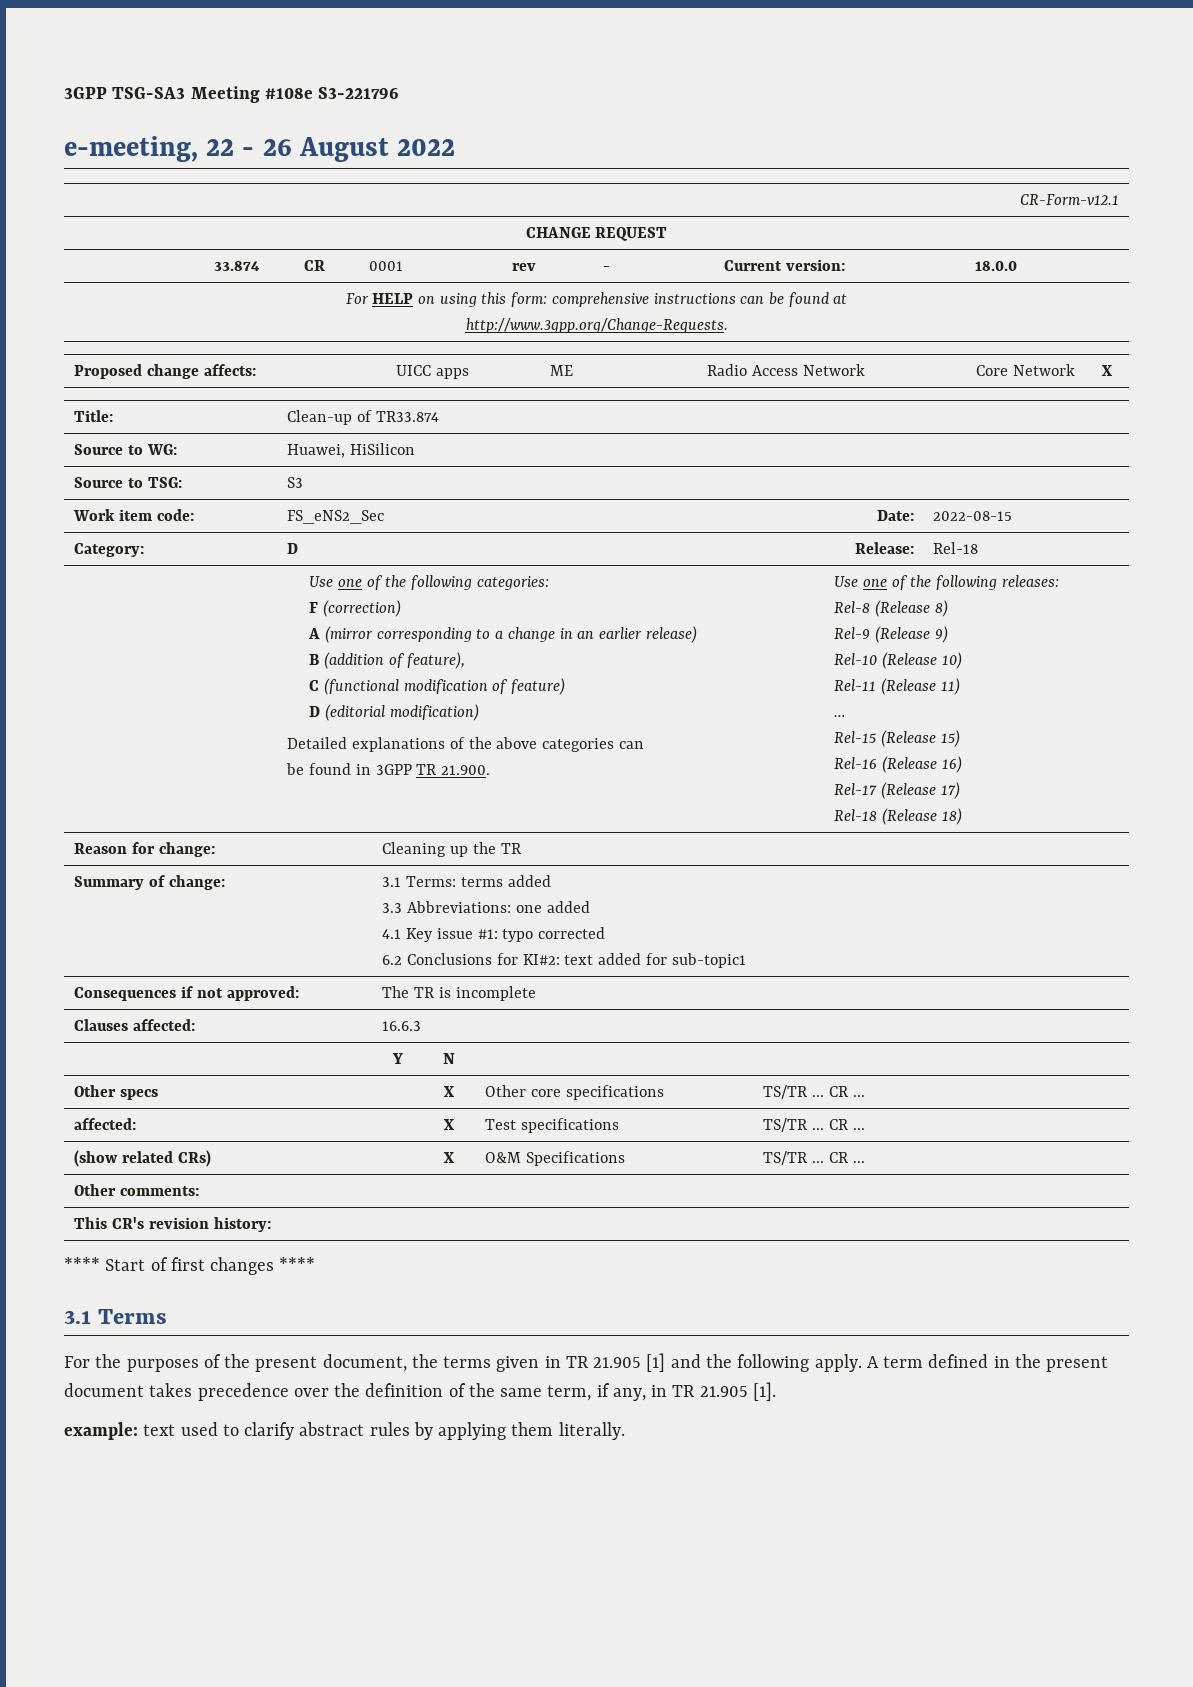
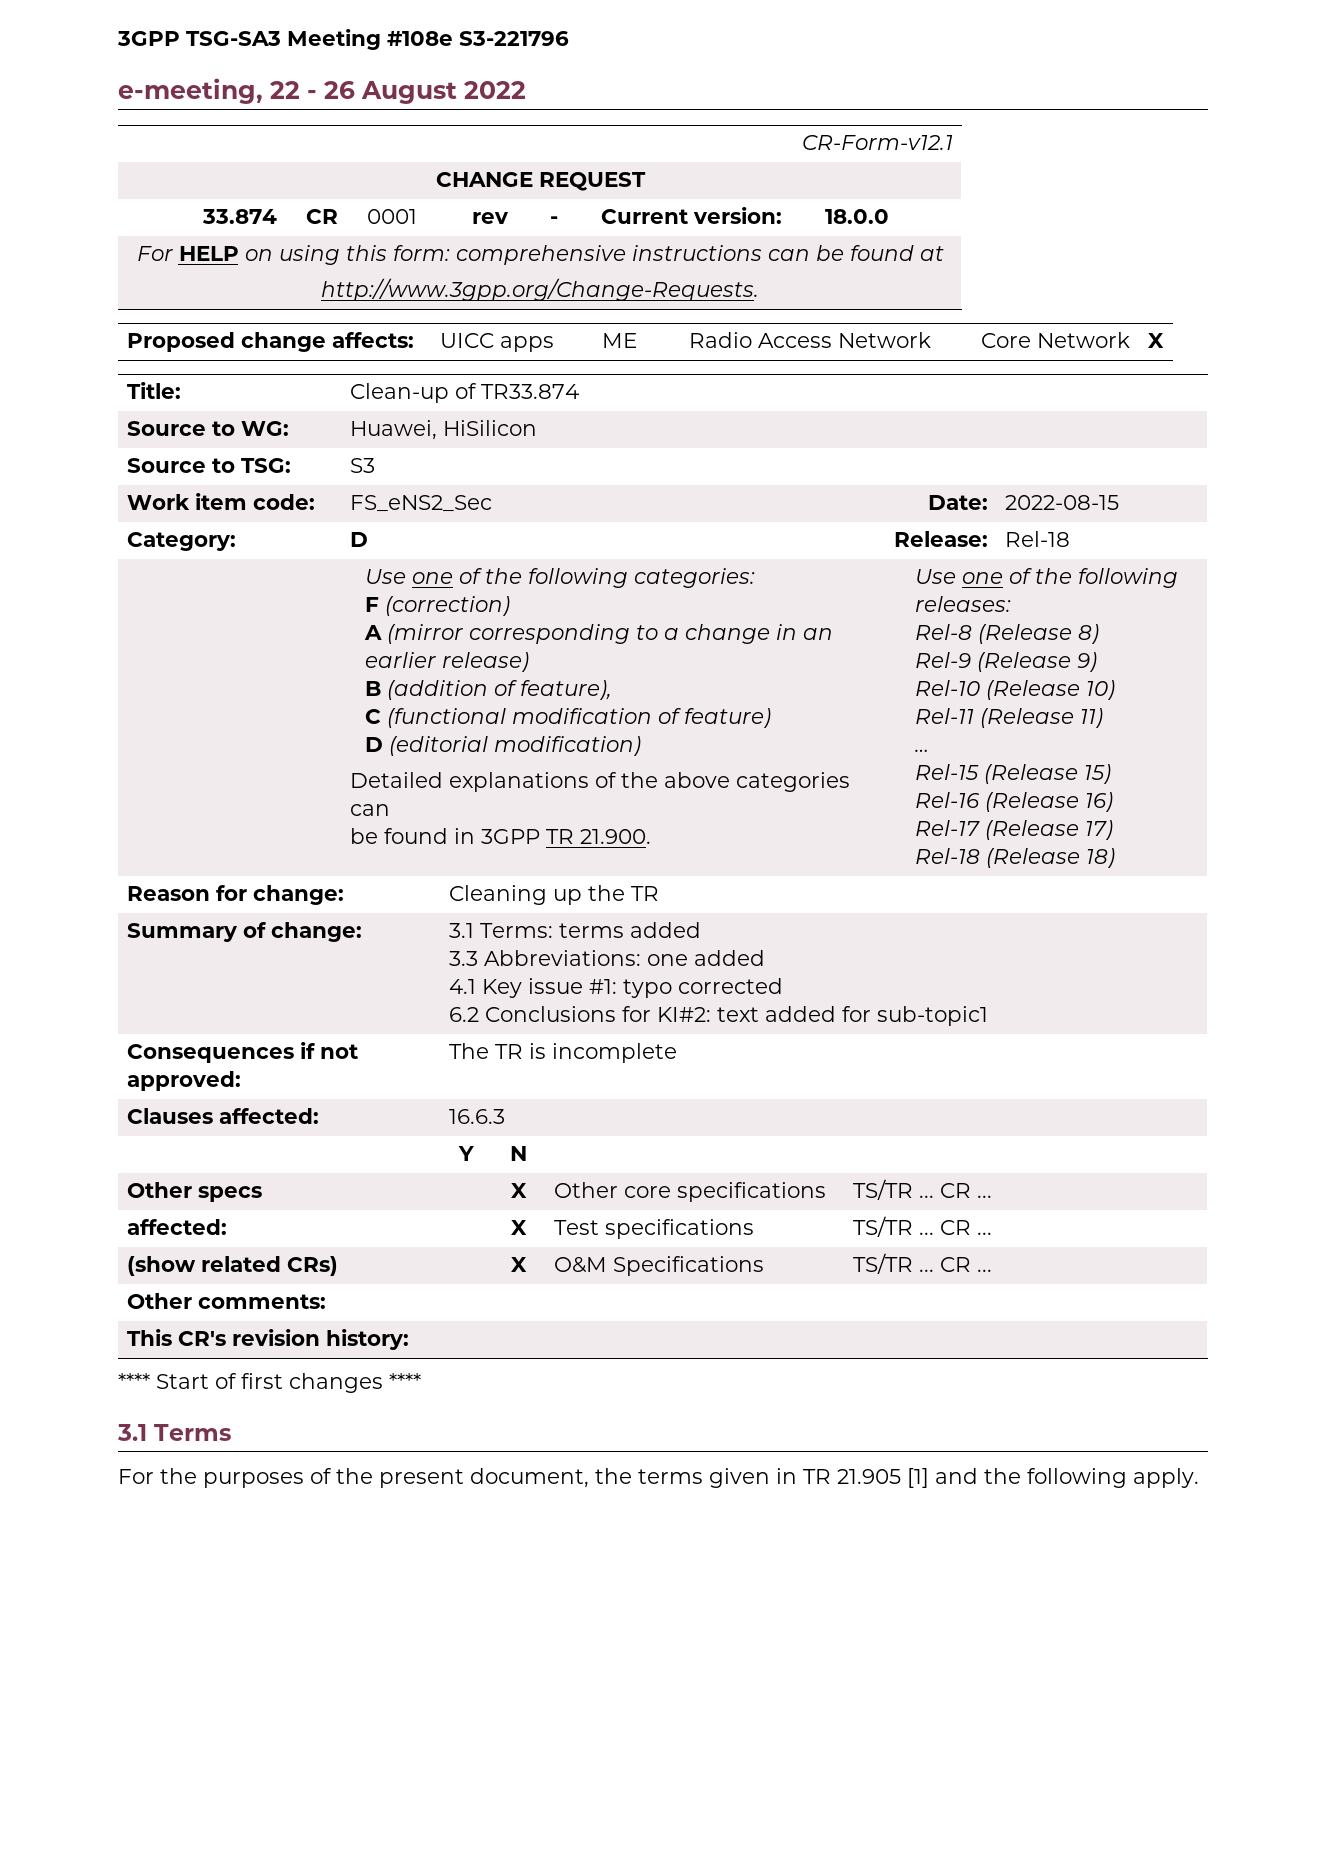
- A term defined in the present document takes precedence over the definition of the same term, if any, in TR 21.905 [1].
- example: text used to clarify abstract rules by applying them literally.

